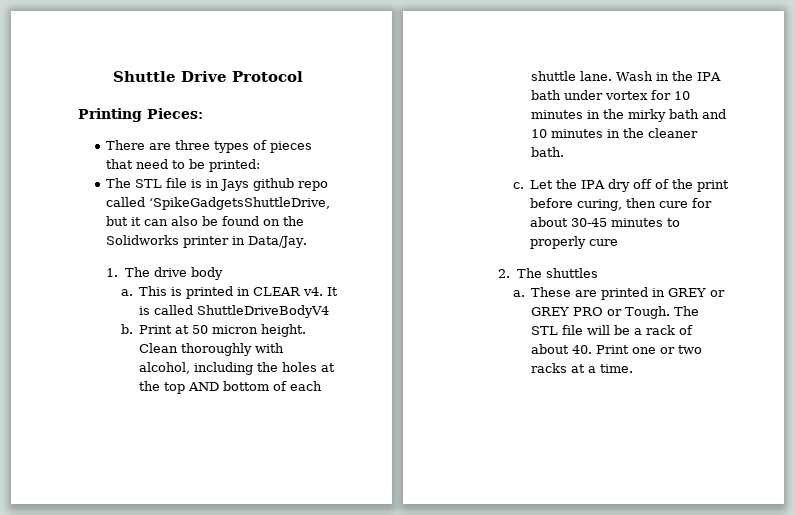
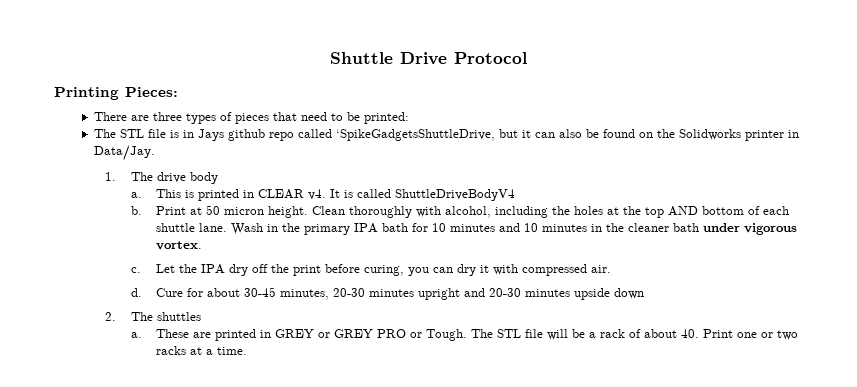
- Wash in the IPA bath under vortex for 10 minutes in the mirky bath and 10 minutes in the cleaner bath.
+ Wash in the primary IPA bath for 10 minutes and 10 minutes in the cleaner bath under vigorous vortex.
- Let the IPA dry off of the print before curing, then cure for about 30-45 minutes to properly cure
+ Let the IPA dry off the print before curing, you can dry it with compressed air.
+ d. Cure for about 30-45 minutes, 20-30 minutes upright and 20-30 minutes upside down

